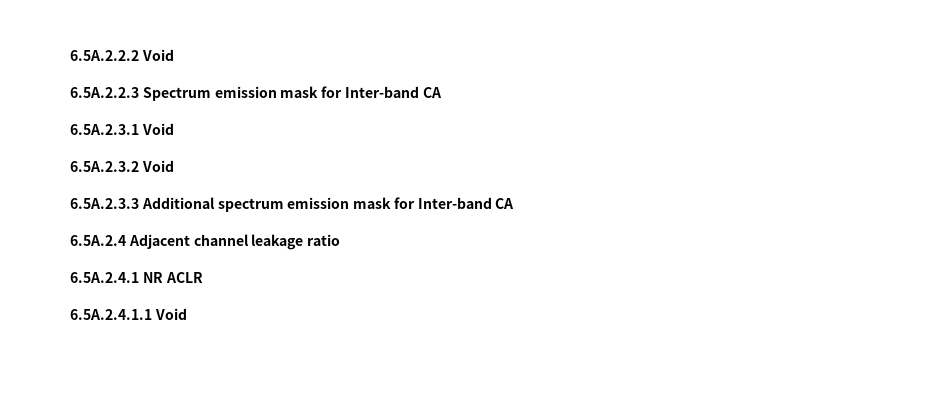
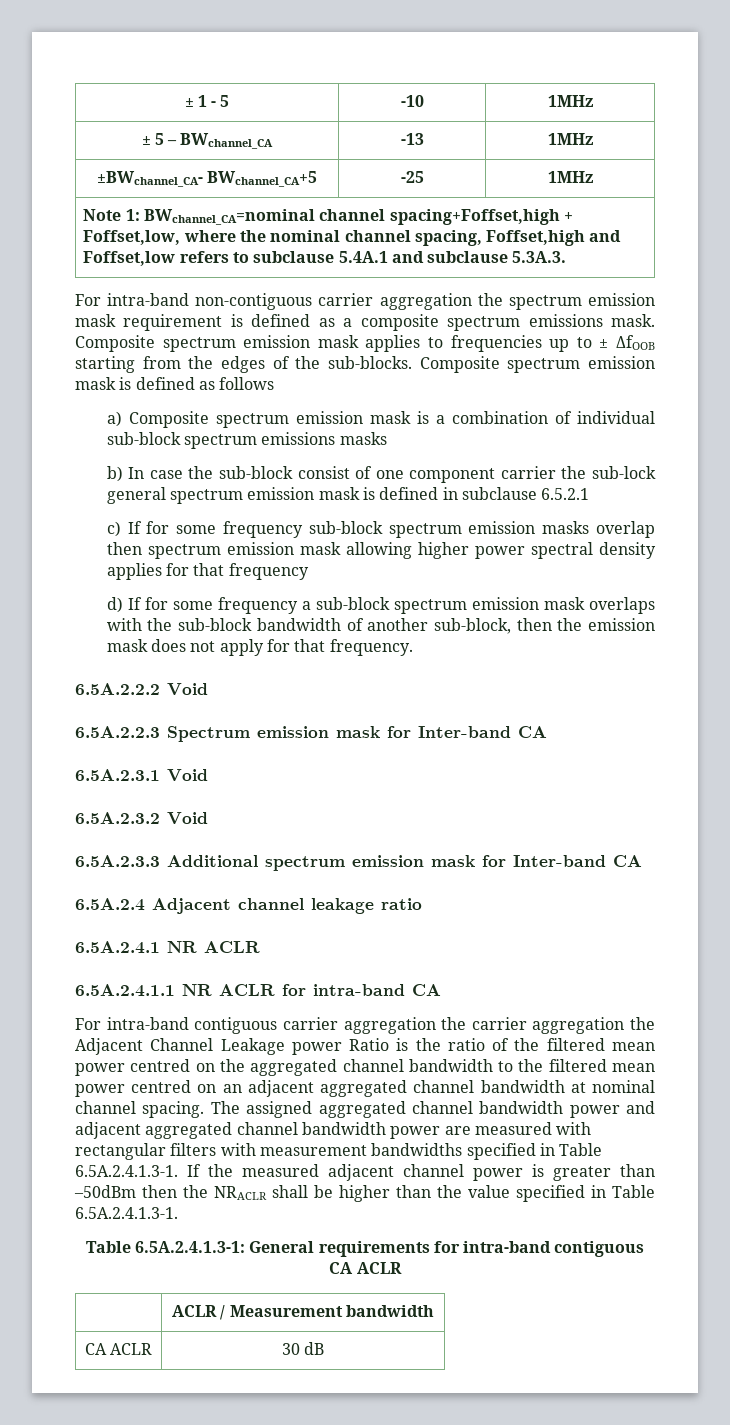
+ ± 1 - 5 | -10 | 1MHz
+ ± 5 – BWchannel_CA | -13 | 1MHz
+ ±BWchannel_CA- BWchannel_CA+5 | -25 | 1MHz
+ Note 1: BWchannel_CA=nominal channel spacing+Foffset,high + Foffset,low, where the nominal channel spacing, Foffset,high and Foffset,low refers to subclause 5.4A.1 and subclause 5.3A.3.
+ For intra-band non-contiguous carrier aggregation the spectrum emission mask requirement is defined as a composite spectrum emissions mask. Composite spectrum emission mask applies to frequencies up to ± ΔfOOB starting from the edges of the sub-blocks. Composite spectrum emission mask is defined as follows
+ a) Composite spectrum emission mask is a combination of individual sub-block spectrum emissions masks
+ b) In case the sub-block consist of one component carrier the sub-lock general spectrum emission mask is defined in subclause 6.5.2.1
+ c) If for some frequency sub-block spectrum emission masks overlap then spectrum emission mask allowing higher power spectral density applies for that frequency
+ d) If for some frequency a sub-block spectrum emission mask overlaps with the sub-block bandwidth of another sub-block, then the emission mask does not apply for that frequency.
- 6.5A.2.4.1.1 Void
+ 6.5A.2.4.1.1 NR ACLR for intra-band CA
+ For intra-band contiguous carrier aggregation the carrier aggregation the Adjacent Channel Leakage power Ratio is the ratio of the filtered mean power centred on the aggregated channel bandwidth to the filtered mean power centred on an adjacent aggregated channel bandwidth at nominal channel spacing. The assigned aggregated channel bandwidth power and adjacent aggregated channel bandwidth power are measured with rectangular filters with measurement bandwidths specified in Table 6.5A.2.4.1.3-1. If the measured adjacent channel power is greater than –50dBm then the NRACLR shall be higher than the value specified in Table 6.5A.2.4.1.3-1.
+ Table 6.5A.2.4.1.3-1: General requirements for intra-band contiguous CA ACLR
+ | ACLR / Measurement bandwidth
+ CA ACLR | 30 dB

